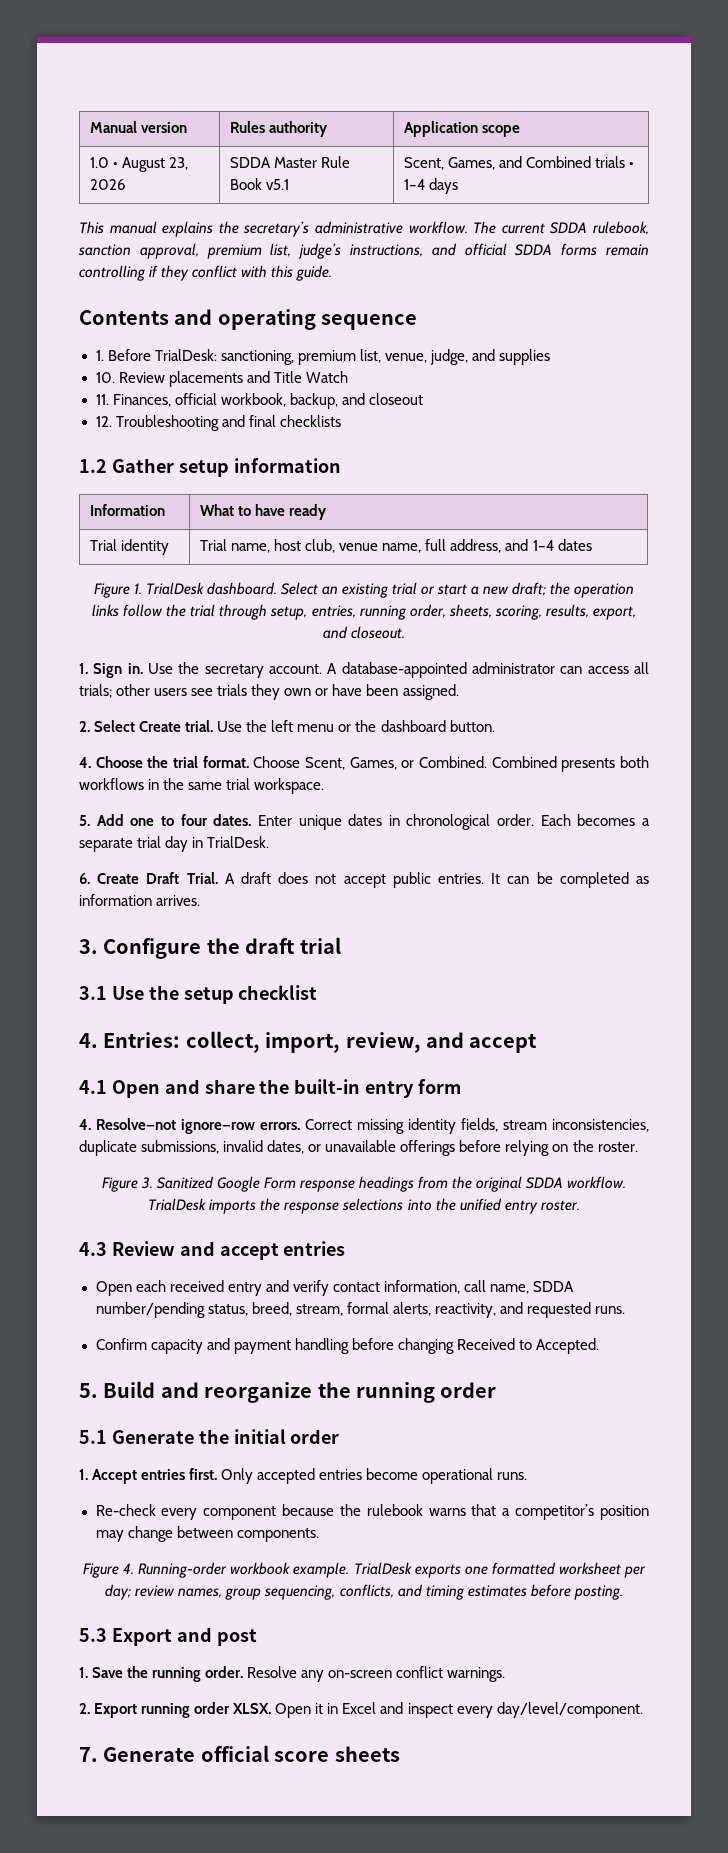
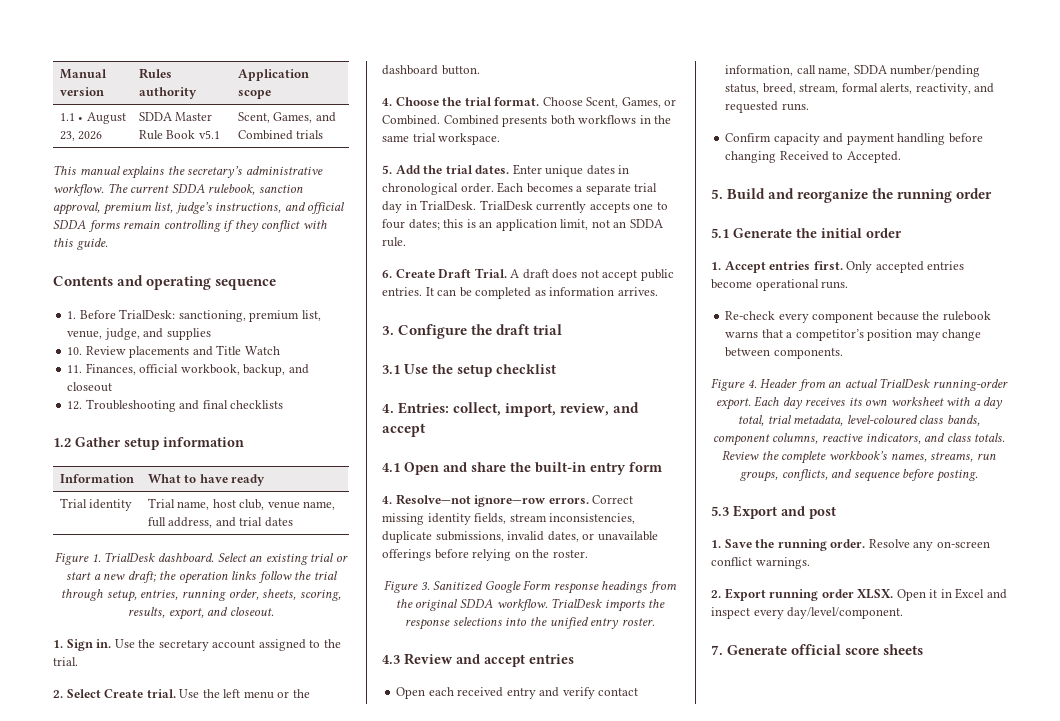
- 1.0 • August 23, 2026 | SDDA Master Rule Book v5.1 | Scent, Games, and Combined trials • 1–4 days
+ 1.1 • August 23, 2026 | SDDA Master Rule Book v5.1 | Scent, Games, and Combined trials
- Trial identity | Trial name, host club, venue name, full address, and 1–4 dates
+ Trial identity | Trial name, host club, venue name, full address, and trial dates
- Use the secretary account. A database-appointed administrator can access all trials; other users see trials they own or have been assigned.
+ Use the secretary account assigned to the trial.
- 5. Add one to four dates.
+ 5. Add the trial dates.
+ TrialDesk currently accepts one to four dates; this is an application limit, not an SDDA rule.
- Figure 4. Running-order workbook example. TrialDesk exports one formatted worksheet per day; review names, group sequencing, conflicts, and timing estimates before posting.
+ Figure 4. Header from an actual TrialDesk running-order export. Each day receives its own worksheet with a day total, trial metadata, level-coloured class bands, component columns, reactive indicators, and class totals. Review the complete workbook’s names, streams, run groups, conflicts, and sequence before posting.

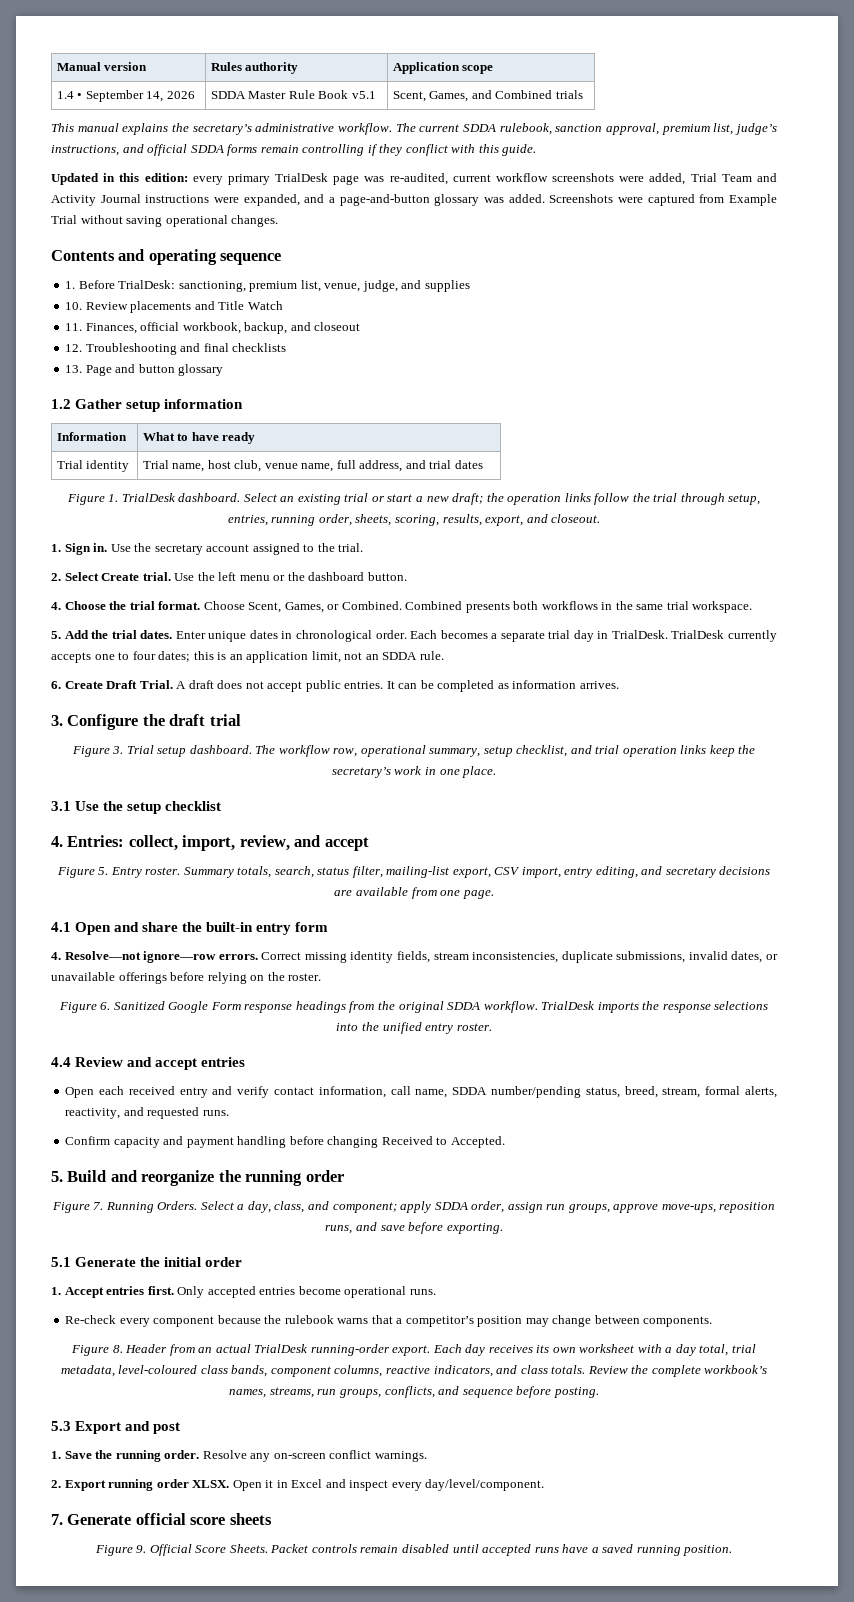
- 1.1 • August 23, 2026 | SDDA Master Rule Book v5.1 | Scent, Games, and Combined trials
+ 1.4 • September 14, 2026 | SDDA Master Rule Book v5.1 | Scent, Games, and Combined trials
+ Updated in this edition: every primary TrialDesk page was re-audited, current workflow screenshots were added, Trial Team and Activity Journal instructions were expanded, and a page-and-button glossary was added. Screenshots were captured from Example Trial without saving operational changes.
+ 13. Page and button glossary
+ Figure 3. Trial setup dashboard. The workflow row, operational summary, setup checklist, and trial operation links keep the secretary’s work in one place.
+ Figure 5. Entry roster. Summary totals, search, status filter, mailing-list export, CSV import, entry editing, and secretary decisions are available from one page.
- Figure 3. Sanitized Google Form response headings from the original SDDA workflow.
+ Figure 6. Sanitized Google Form response headings from the original SDDA workflow.
- 4.3 Review and accept entries
+ 4.4 Review and accept entries
+ Figure 7. Running Orders. Select a day, class, and component; apply SDDA order, assign run groups, approve move-ups, reposition runs, and save before exporting.
- Figure 4. Header from an actual TrialDesk running-order export.
+ Figure 8. Header from an actual TrialDesk running-order export.
+ Figure 9. Official Score Sheets. Packet controls remain disabled until accepted runs have a saved running position.

